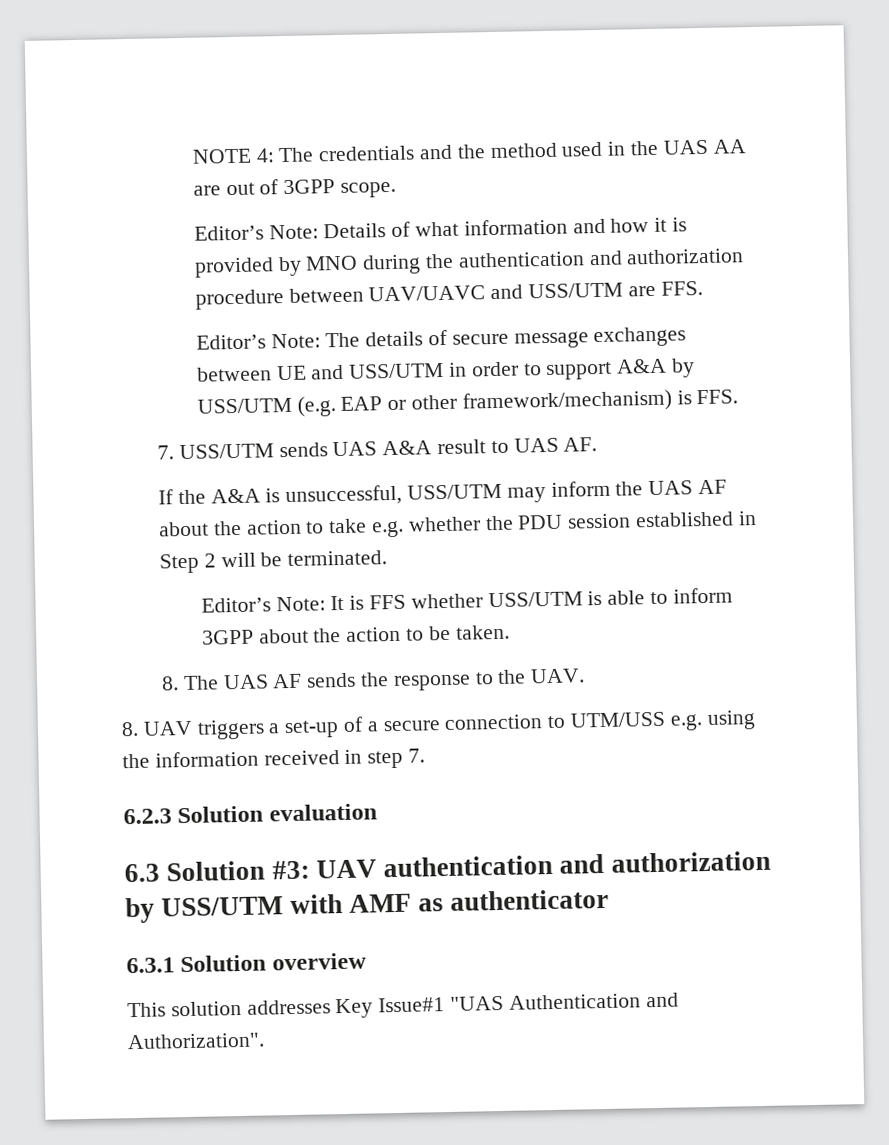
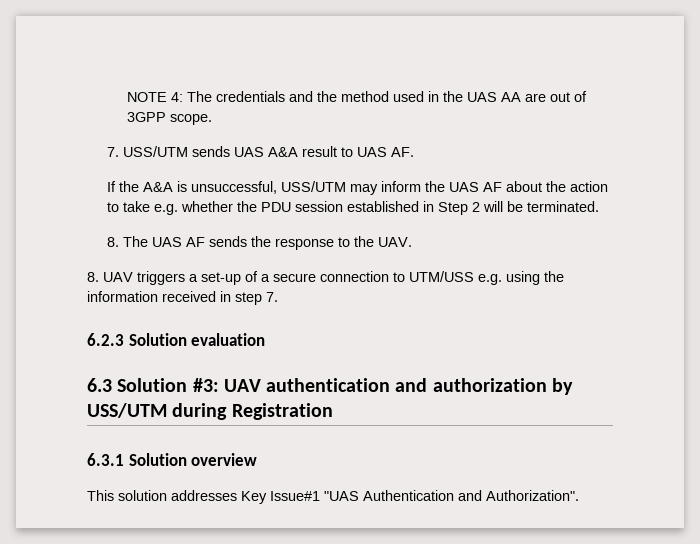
- Editor’s Note: Details of what information and how it is provided by MNO during the authentication and authorization procedure between UAV/UAVC and USS/UTM are FFS.
- Editor’s Note: The details of secure message exchanges between UE and USS/UTM in order to support A&A by USS/UTM (e.g. EAP or other framework/mechanism) is FFS.
- Editor’s Note: It is FFS whether USS/UTM is able to inform 3GPP about the action to be taken.
- 6.3 Solution #3: UAV authentication and authorization by USS/UTM with AMF as authenticator
+ 6.3 Solution #3: UAV authentication and authorization by USS/UTM during Registration

